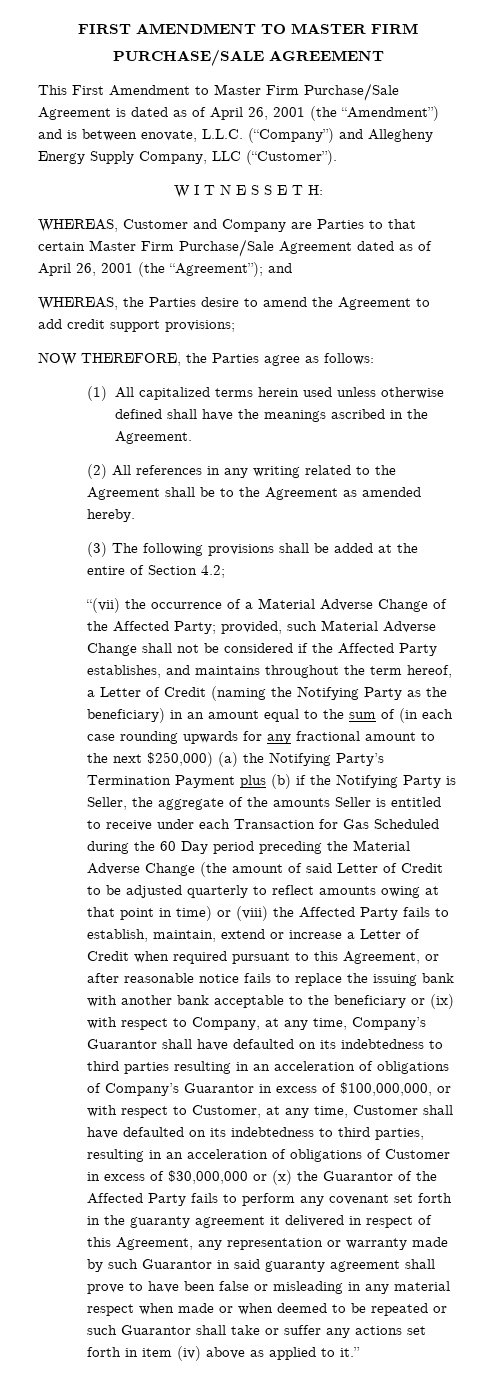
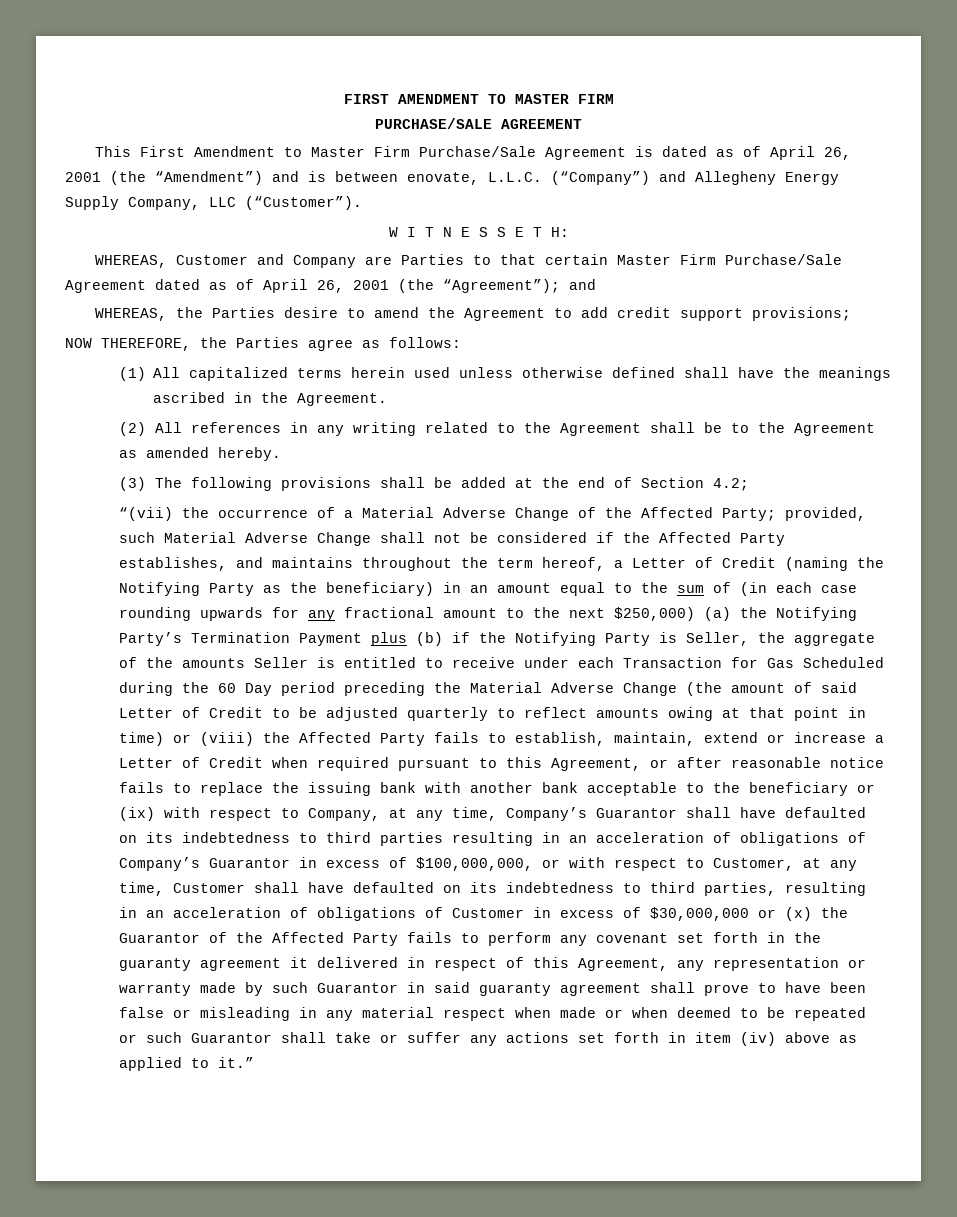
- (3) The following provisions shall be added at the entire of Section 4.2;
+ (3) The following provisions shall be added at the end of Section 4.2;

